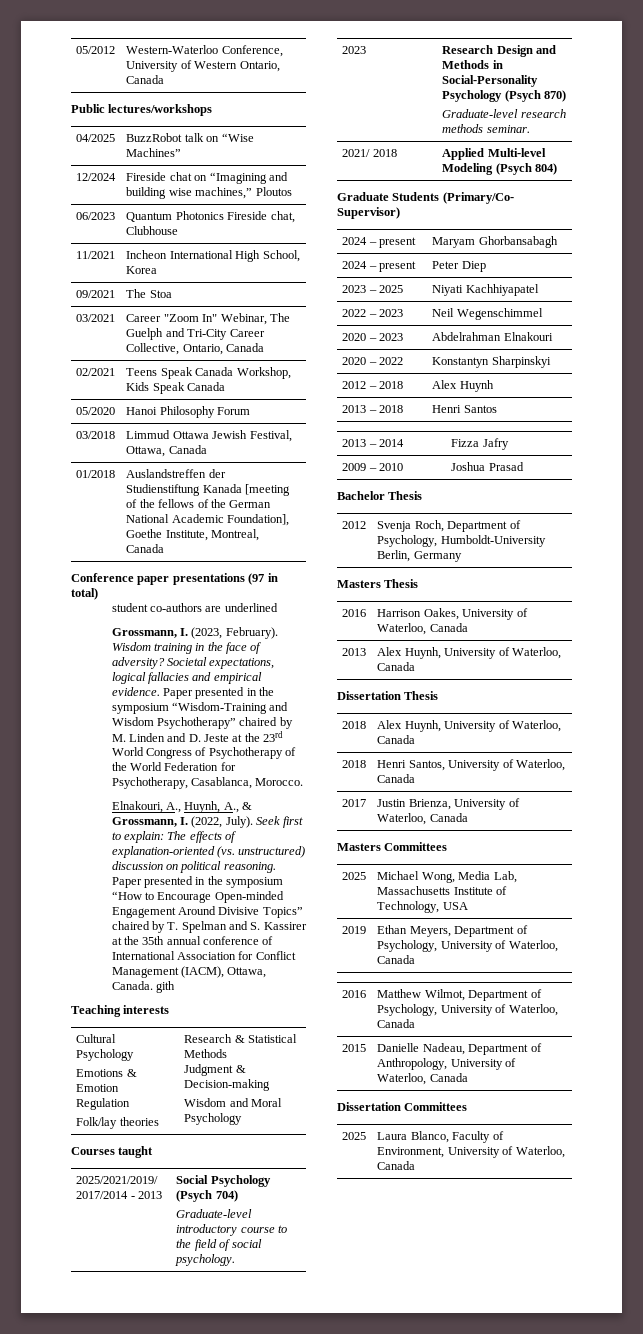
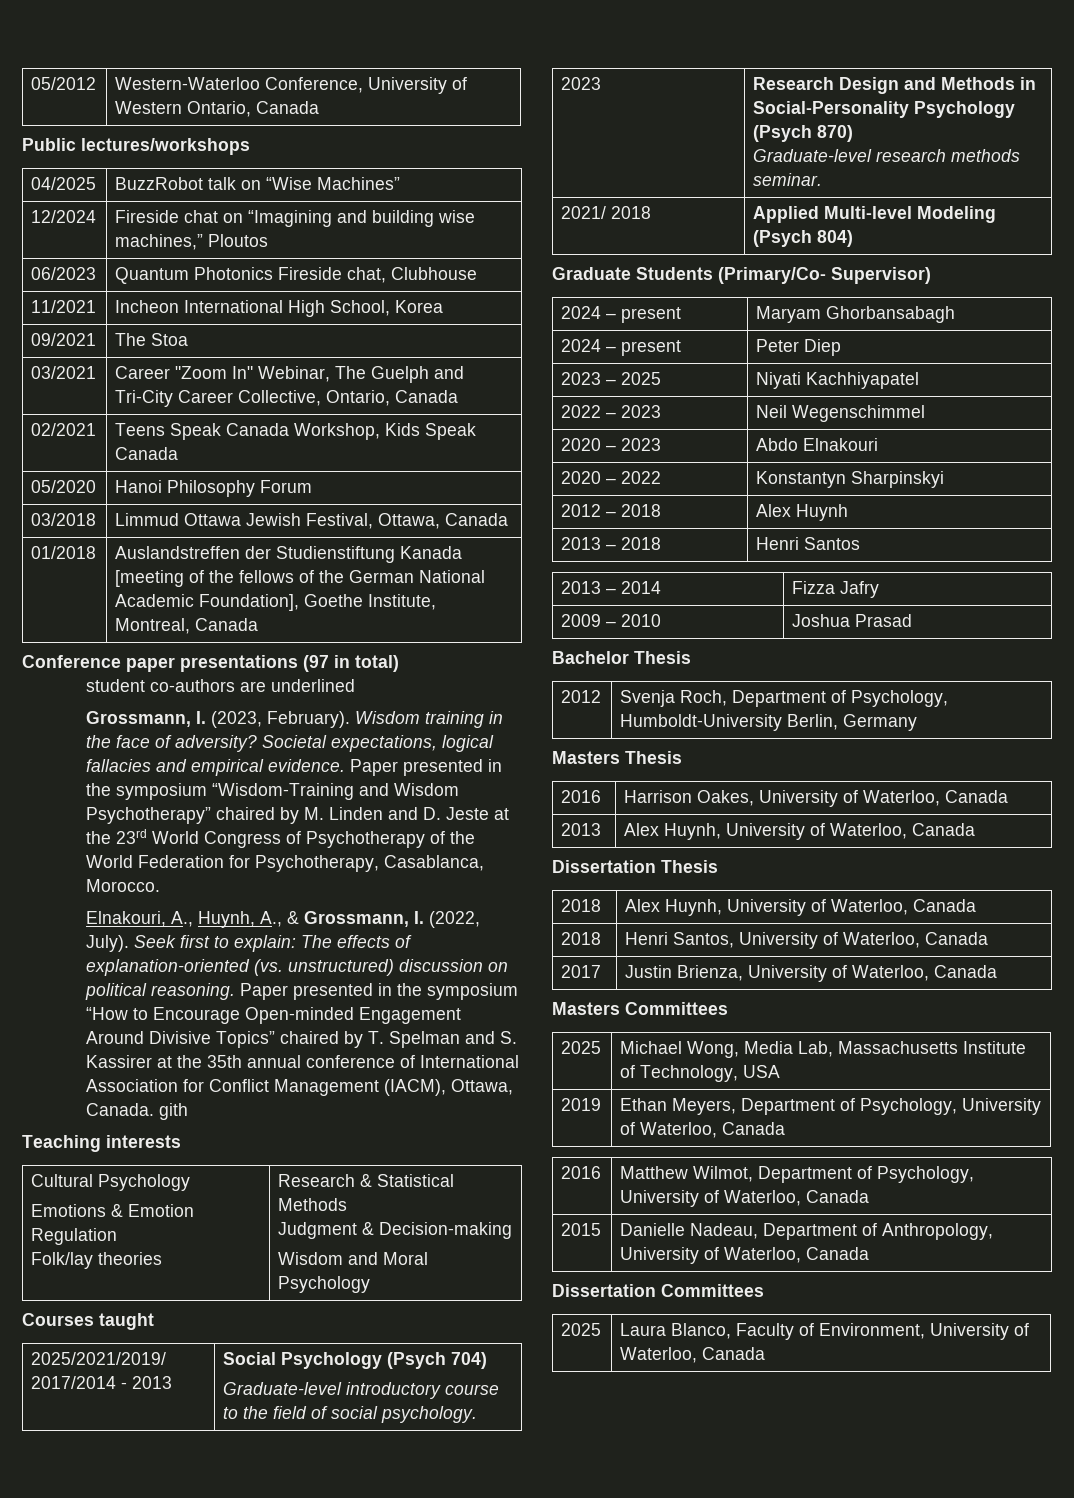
- 2020 – 2023 | Abdelrahman Elnakouri
+ 2020 – 2023 | Abdo Elnakouri

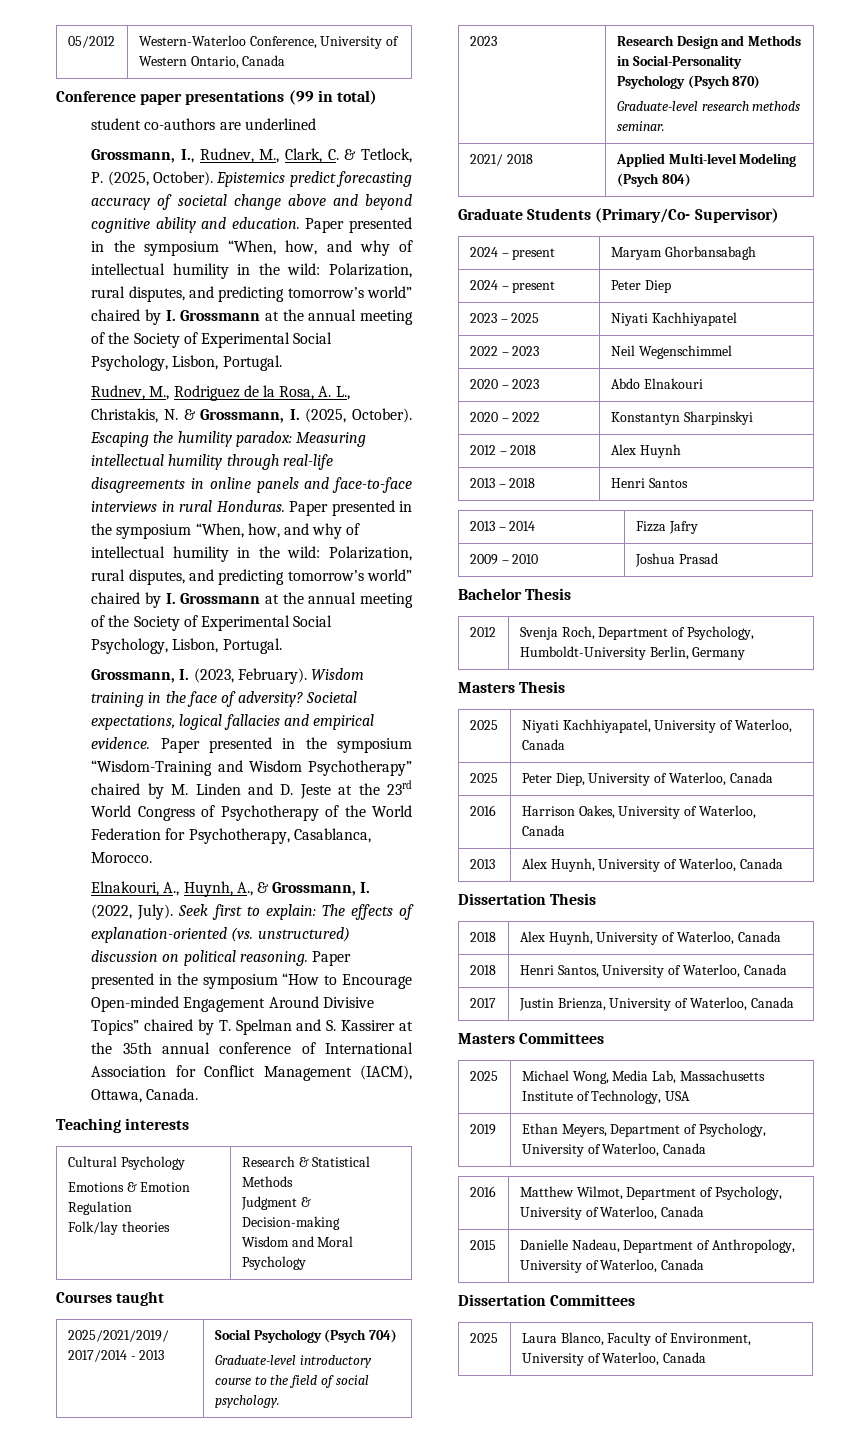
- Public lectures/workshops
- 04/2025 | BuzzRobot talk on “Wise Machines”
- 12/2024 | Fireside chat on “Imagining and building wise machines,” Ploutos
- 06/2023 | Quantum Photonics Fireside chat, Clubhouse
- 11/2021 | Incheon International High School, Korea
- 09/2021 | The Stoa
- 03/2021 | Career "Zoom In" Webinar, The Guelph and Tri-City Career Collective, Ontario, Canada
- 02/2021 | Teens Speak Canada Workshop, Kids Speak Canada
- 05/2020 | Hanoi Philosophy Forum
- 03/2018 | Limmud Ottawa Jewish Festival, Ottawa, Canada
- 01/2018 | Auslandstreffen der Studienstiftung Kanada [meeting of the fellows of the German National Academic Foundation], Goethe Institute, Montreal, Canada
- Conference paper presentations (97 in total)
+ Conference paper presentations (99 in total)
+ Grossmann, I., Rudnev, M., Clark, C. & Tetlock, P. (2025, October). Epistemics predict forecasting accuracy of societal change above and beyond cognitive ability and education. Paper presented in the symposium “When, how, and why of intellectual humility in the wild: Polarization, rural disputes, and predicting tomorrow’s world” chaired by I. Grossmann at the annual meeting of the Society of Experimental Social Psychology, Lisbon, Portugal.
+ Rudnev, M., Rodriguez de la Rosa, A. L., Christakis, N. & Grossmann, I. (2025, October). Escaping the humility paradox: Measuring intellectual humility through real-life disagreements in online panels and face-to-face interviews in rural Honduras. Paper presented in the symposium “When, how, and why of intellectual humility in the wild: Polarization, rural disputes, and predicting tomorrow’s world” chaired by I. Grossmann at the annual meeting of the Society of Experimental Social Psychology, Lisbon, Portugal.
- Paper presented in the symposium “How to Encourage Open-minded Engagement Around Divisive Topics” chaired by T. Spelman and S. Kassirer at the 35th annual conference of International Association for Conflict Management (IACM), Ottawa, Canada. gith
+ Paper presented in the symposium “How to Encourage Open-minded Engagement Around Divisive Topics” chaired by T. Spelman and S. Kassirer at the 35th annual conference of International Association for Conflict Management (IACM), Ottawa, Canada.
+ 2025 | Niyati Kachhiyapatel, University of Waterloo, Canada
+ 2025 | Peter Diep, University of Waterloo, Canada

